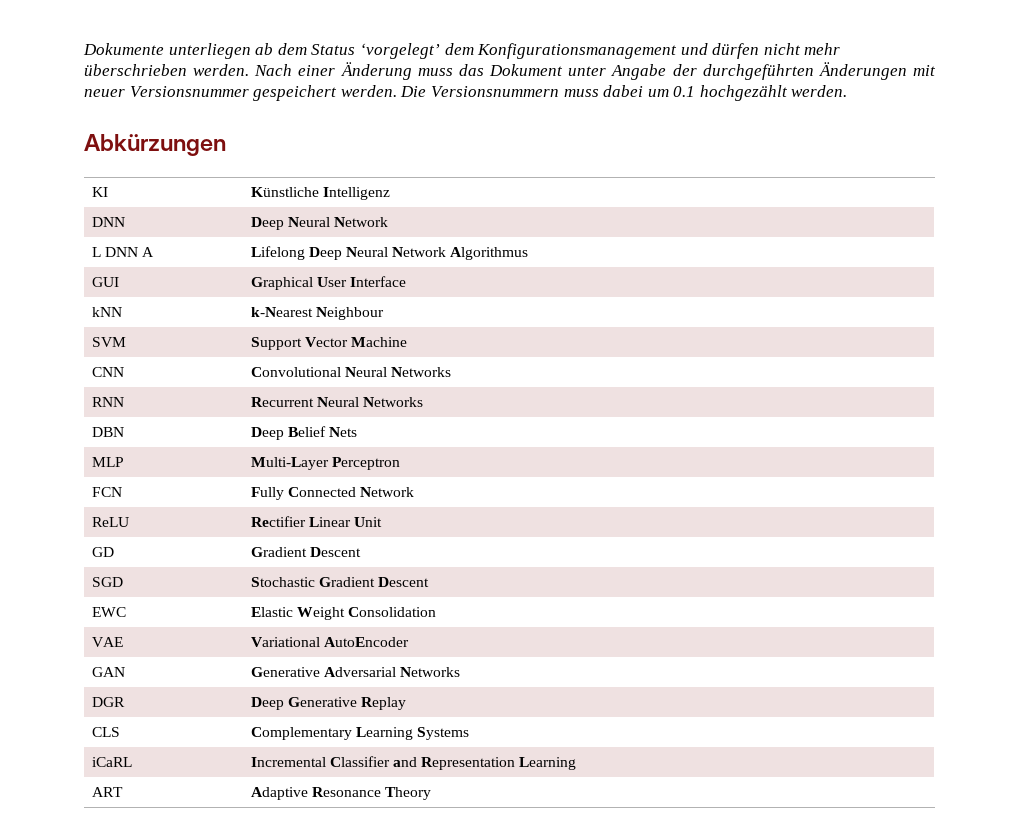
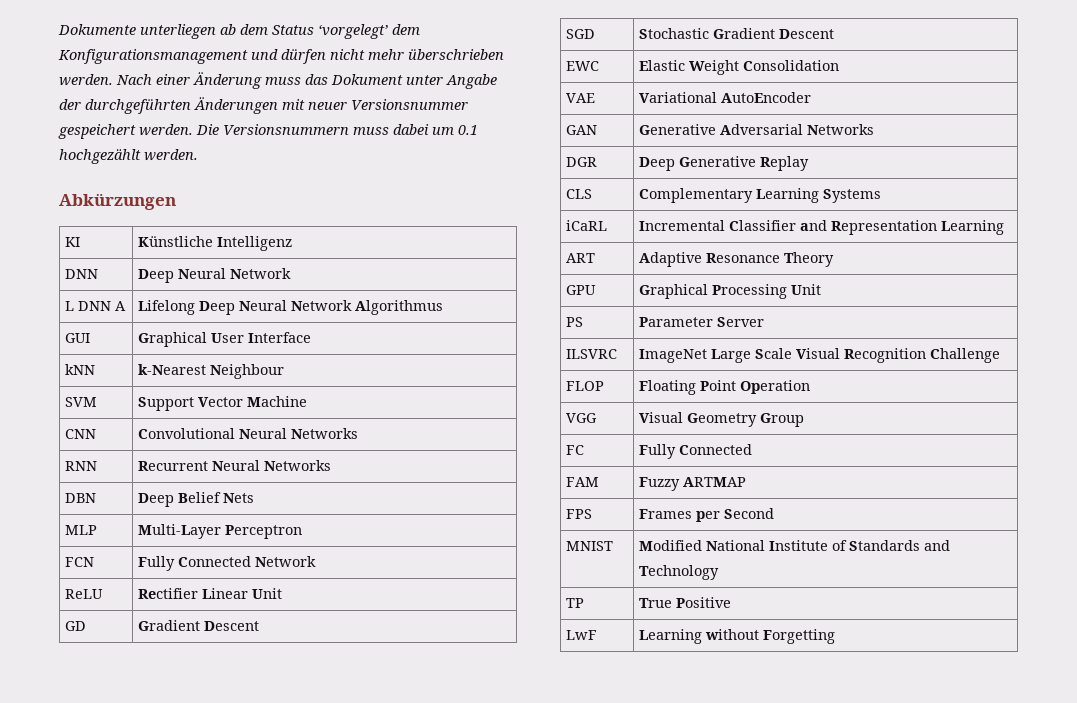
+ GPU | Graphical Processing Unit
+ PS | Parameter Server
+ ILSVRC | ImageNet Large Scale Visual Recognition Challenge
+ FLOP | Floating Point Operation
+ VGG | Visual Geometry Group
+ FC | Fully Connected
+ FAM | Fuzzy ARTMAP
+ FPS | Frames per Second
+ MNIST | Modified National Institute of Standards and Technology
+ TP | True Positive
+ LwF | Learning without Forgetting

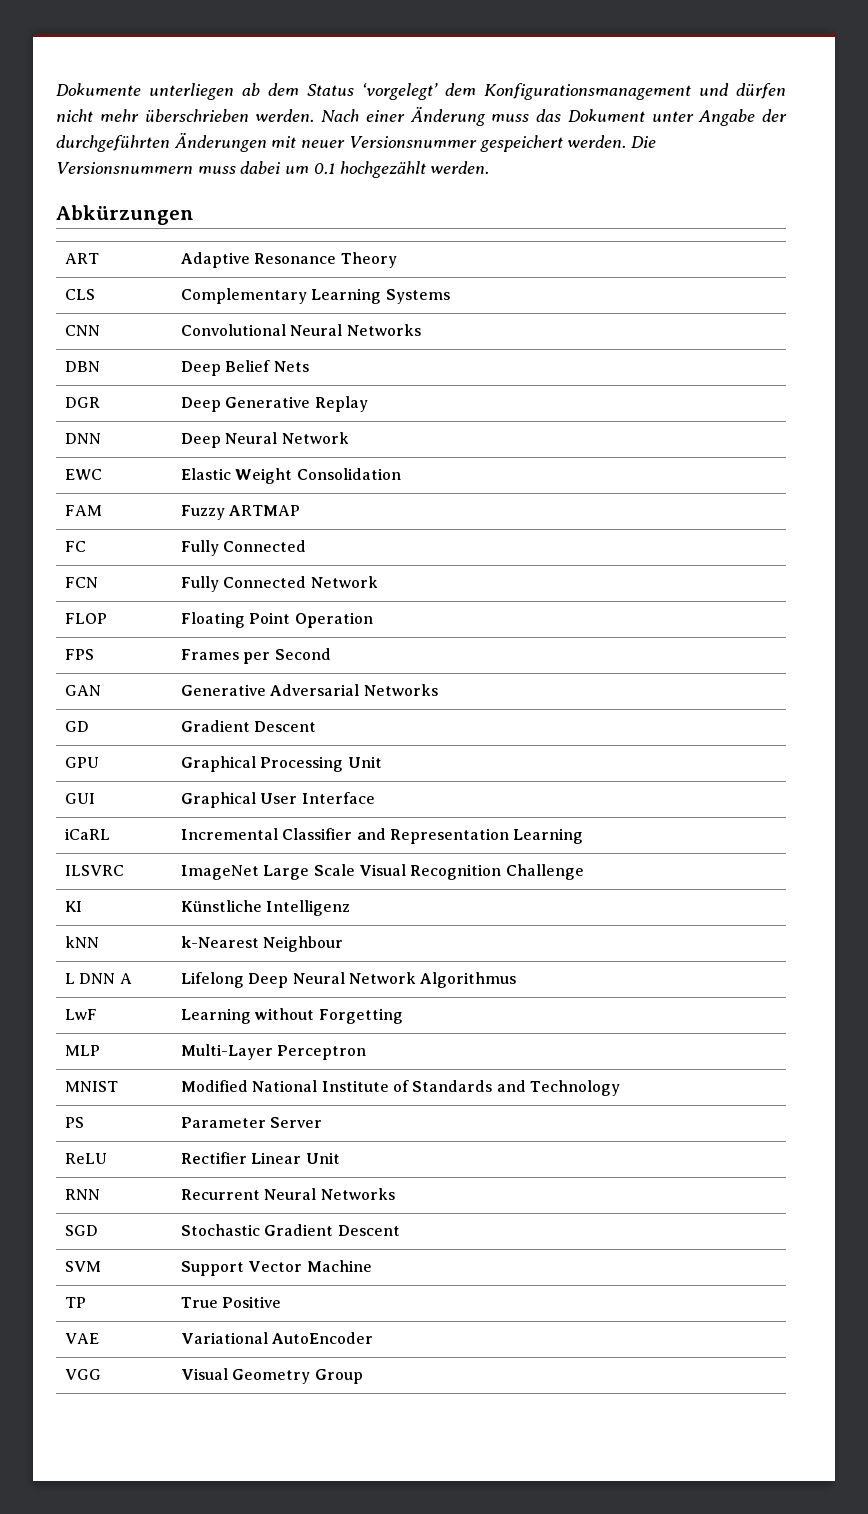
+ ART | Adaptive Resonance Theory
+ CLS | Complementary Learning Systems
+ CNN | Convolutional Neural Networks
+ DBN | Deep Belief Nets
+ DGR | Deep Generative Replay
+ DNN | Deep Neural Network
+ EWC | Elastic Weight Consolidation
+ FAM | Fuzzy ARTMAP
+ FC | Fully Connected
+ FCN | Fully Connected Network
+ FLOP | Floating Point Operation
+ FPS | Frames per Second
+ GAN | Generative Adversarial Networks
+ GD | Gradient Descent
+ GPU | Graphical Processing Unit
+ GUI | Graphical User Interface
+ iCaRL | Incremental Classifier and Representation Learning
+ ILSVRC | ImageNet Large Scale Visual Recognition Challenge
  KI | Künstliche Intelligenz
- DNN | Deep Neural Network
+ kNN | k-Nearest Neighbour
- GUI | Graphical User Interface
- kNN | k-Nearest Neighbour
- SVM | Support Vector Machine
- CNN | Convolutional Neural Networks
- RNN | Recurrent Neural Networks
- DBN | Deep Belief Nets
+ LwF | Learning without Forgetting
  MLP | Multi-Layer Perceptron
- FCN | Fully Connected Network
- ReLU | Rectifier Linear Unit
- GD | Gradient Descent
- SGD | Stochastic Gradient Descent
- EWC | Elastic Weight Consolidation
- VAE | Variational AutoEncoder
- GAN | Generative Adversarial Networks
- DGR | Deep Generative Replay
- CLS | Complementary Learning Systems
- iCaRL | Incremental Classifier and Representation Learning
- ART | Adaptive Resonance Theory
- GPU | Graphical Processing Unit
- PS | Parameter Server
- ILSVRC | ImageNet Large Scale Visual Recognition Challenge
- FLOP | Floating Point Operation
- VGG | Visual Geometry Group
- FC | Fully Connected
- FAM | Fuzzy ARTMAP
- FPS | Frames per Second
+ PS | Parameter Server
+ ReLU | Rectifier Linear Unit
+ RNN | Recurrent Neural Networks
+ SGD | Stochastic Gradient Descent
+ SVM | Support Vector Machine
  TP | True Positive
- LwF | Learning without Forgetting
+ VAE | Variational AutoEncoder
+ VGG | Visual Geometry Group

